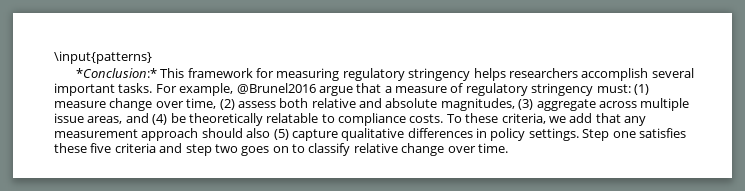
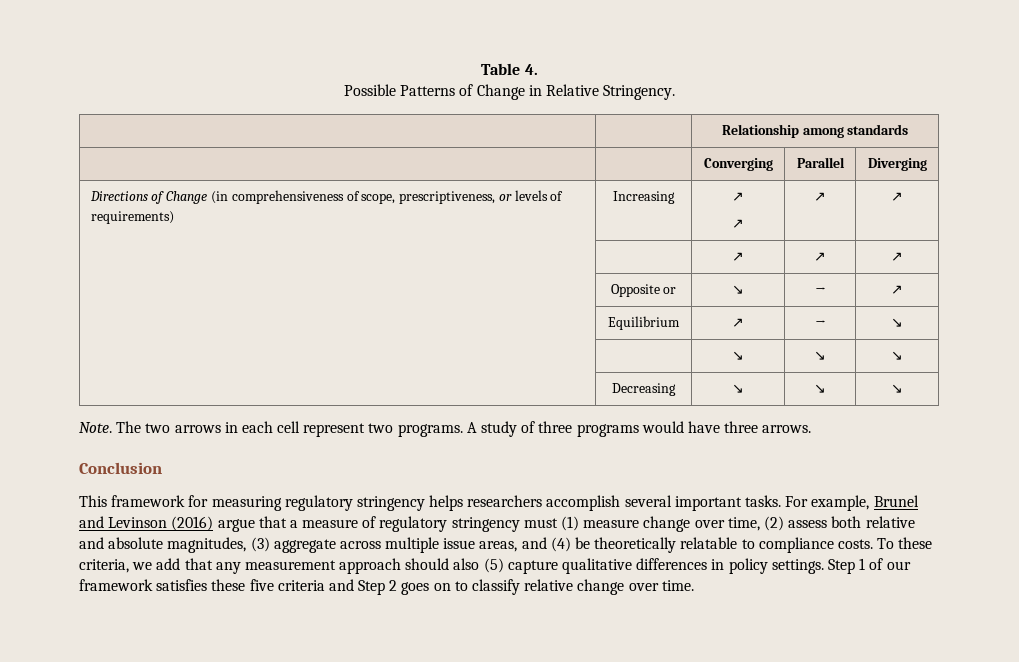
- \input{patterns}
- *Conclusion:* This framework for measuring regulatory stringency helps researchers accomplish several important tasks.
+ Table 4.
+ Possible Patterns of Change in Relative Stringency.
+ | | Relationship among standards
+ | | Converging | Parallel | Diverging
+ Directions of Change (in comprehensiveness of scope, prescriptiveness, or levels of requirements) | Increasing | ↗
+ ↗ | ↗ | ↗
+ | | ↗ | ↗ | ↗
+ | Opposite or | ↘ | → | ↗
+ | Equilibrium | ↗ | → | ↘
+ | | ↘ | ↘ | ↘
+ | Decreasing | ↘ | ↘ | ↘
+ Note. The two arrows in each cell represent two programs. A study of three programs would have three arrows.
+ Conclusion
+ This framework for measuring regulatory stringency helps researchers accomplish several important tasks.
- For example, @Brunel2016 argue that a measure of regulatory stringency must: (1) measure change over time, (2) assess both relative and absolute magnitudes, (3) aggregate across multiple issue areas, and (4) be theoretically relatable to compliance costs.
+ For example, Brunel and Levinson (2016) argue that a measure of regulatory stringency must (1) measure change over time, (2) assess both relative and absolute magnitudes, (3) aggregate across multiple issue areas, and (4) be theoretically relatable to compliance costs.
- Step one satisfies these five criteria and step two goes on to classify relative change over time.
+ Step 1 of our framework satisfies these five criteria and Step 2 goes on to classify relative change over time.

